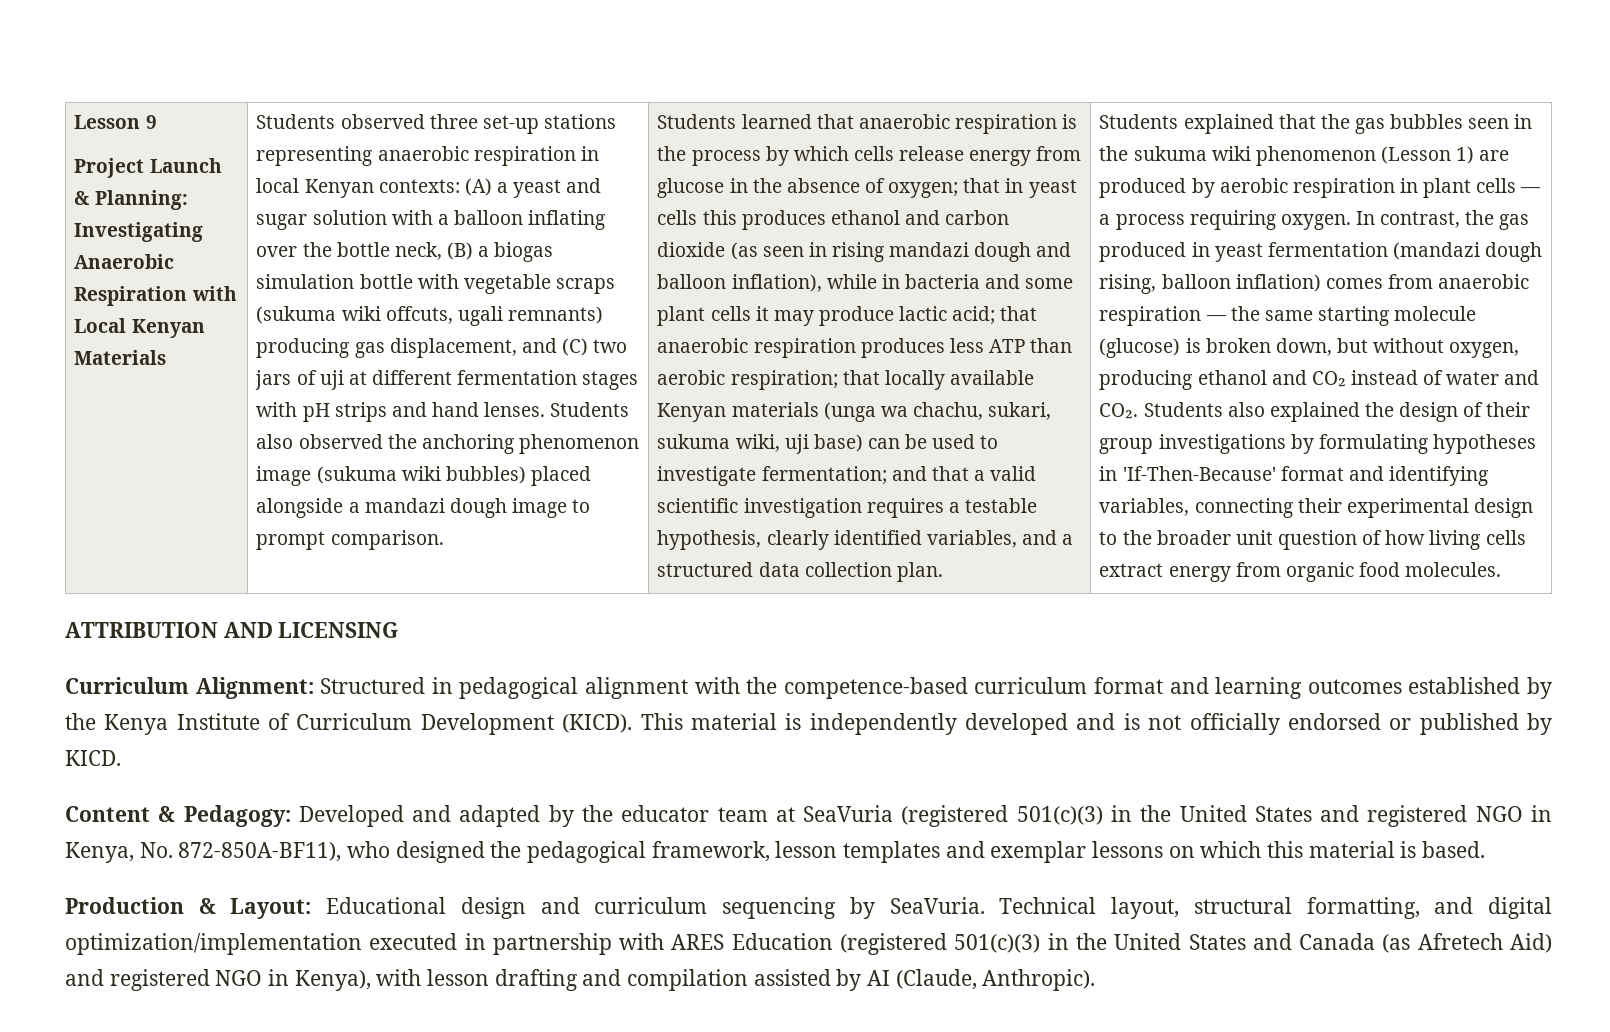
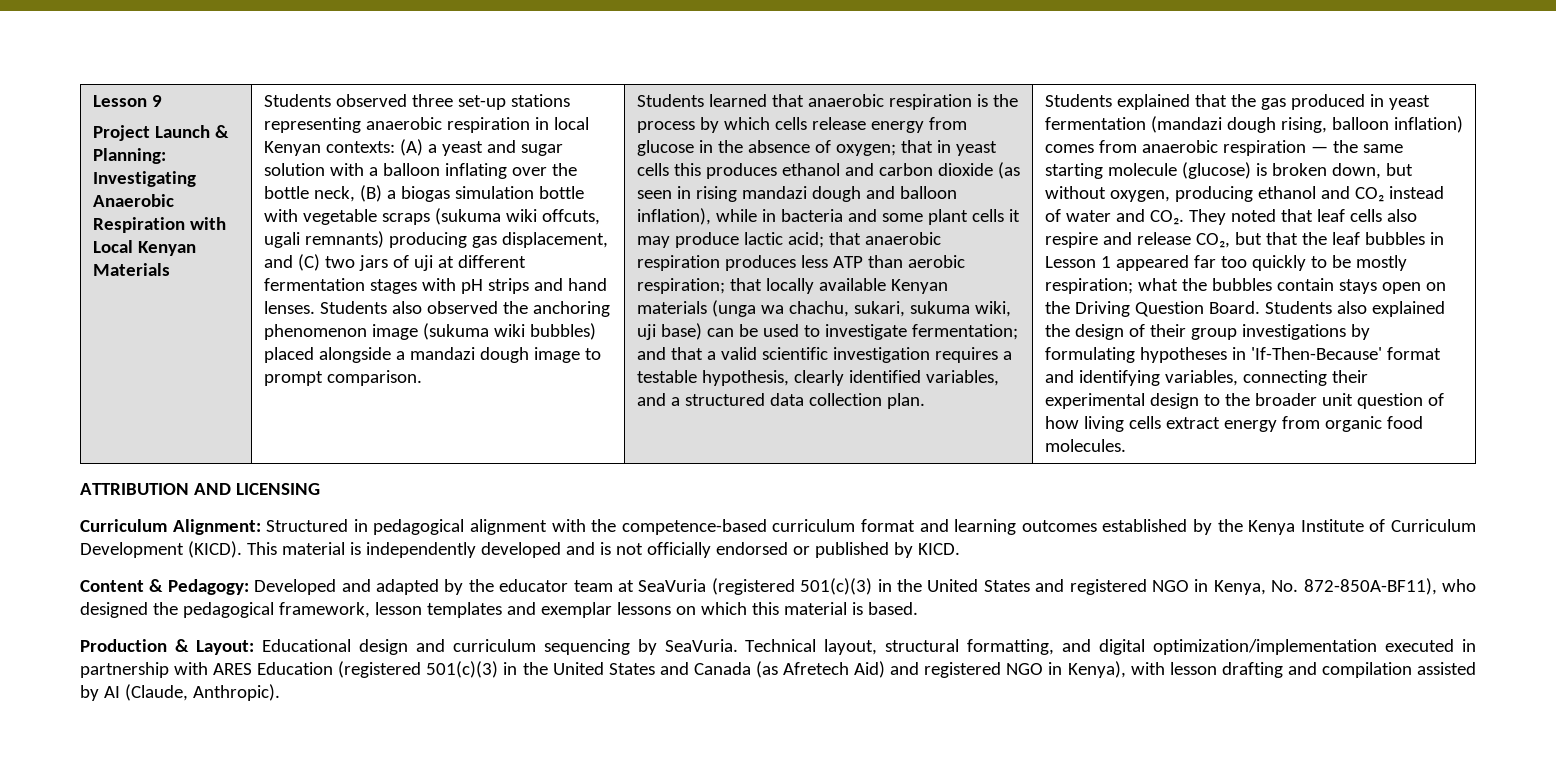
- Students explained that the gas bubbles seen in the sukuma wiki phenomenon (Lesson 1) are produced by aerobic respiration in plant cells — a process requiring oxygen. In contrast, the gas produced in yeast fermentation (mandazi dough rising, balloon inflation) comes from anaerobic respiration — the same starting molecule (glucose) is broken down, but without oxygen, producing ethanol and CO₂ instead of water and CO₂. Students also explained the design of their group investigations by formulating hypotheses in 'If-Then-Because' format and identifying variables, connecting their experimental design to the broader unit question of how living cells extract energy from organic food molecules.
+ Students explained that the gas produced in yeast fermentation (mandazi dough rising, balloon inflation) comes from anaerobic respiration — the same starting molecule (glucose) is broken down, but without oxygen, producing ethanol and CO₂ instead of water and CO₂. They noted that leaf cells also respire and release CO₂, but that the leaf bubbles in Lesson 1 appeared far too quickly to be mostly respiration; what the bubbles contain stays open on the Driving Question Board. Students also explained the design of their group investigations by formulating hypotheses in 'If-Then-Because' format and identifying variables, connecting their experimental design to the broader unit question of how living cells extract energy from organic food molecules.

